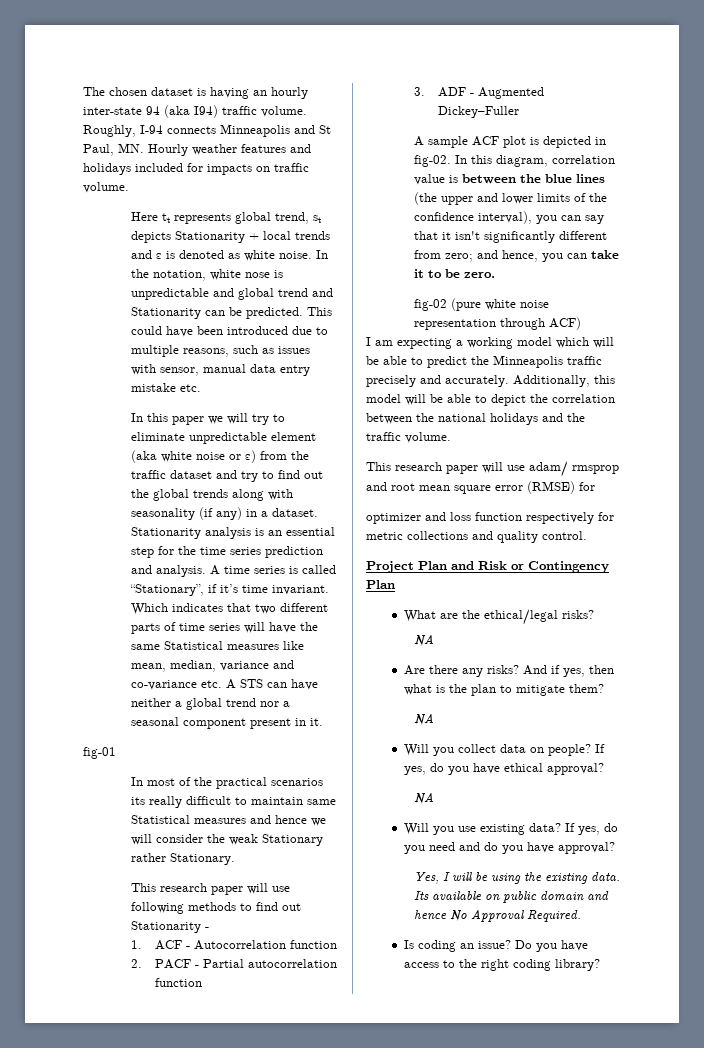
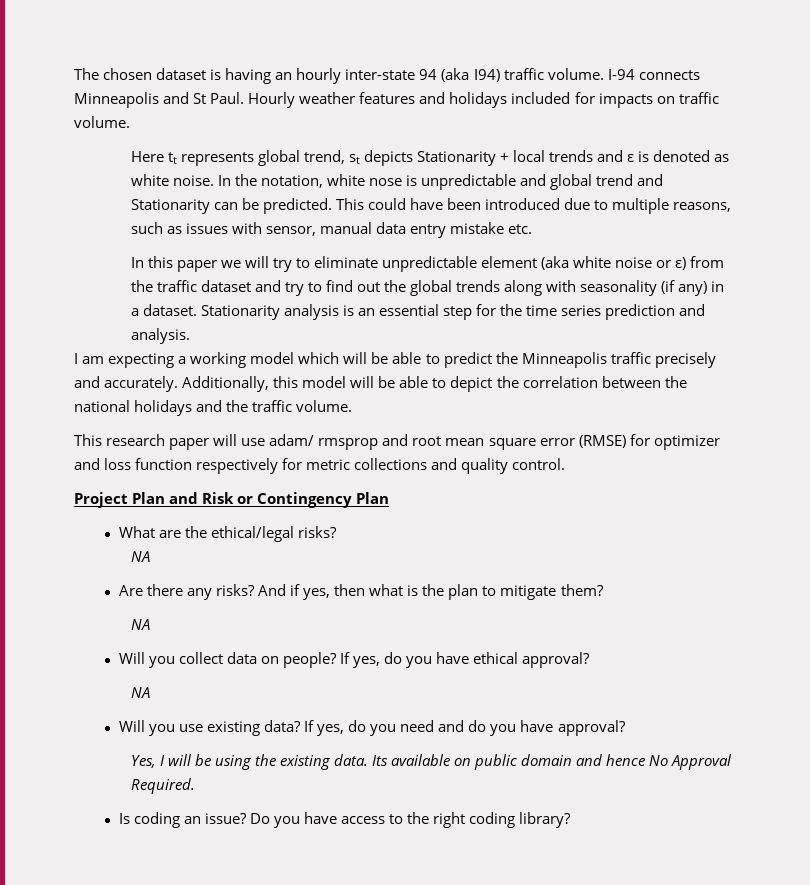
- Roughly, I-94 connects Minneapolis and St Paul, MN. Hourly weather features and holidays included for impacts on traffic volume.
+ I-94 connects Minneapolis and St Paul. Hourly weather features and holidays included for impacts on traffic volume.
- A time series is called “Stationary”, if it’s time invariant. Which indicates that two different parts of time series will have the same Statistical measures like mean, median, variance and co-variance etc. A STS can have neither a global trend nor a seasonal component present in it.
- fig-01
- In most of the practical scenarios its really difficult to maintain same Statistical measures and hence we will consider the weak Stationary rather Stationary.
- This research paper will use following methods to find out Stationarity -
- 1. ACF - Autocorrelation function
- 2. PACF - Partial autocorrelation function
- 3. ADF - Augmented Dickey–Fuller
- A sample ACF plot is depicted in fig-02. In this diagram, correlation value is between the blue lines (the upper and lower limits of the confidence interval), you can say that it isn't significantly different from zero; and hence, you can take it to be zero.
- fig-02 (pure white noise representation through ACF)
- This research paper will use adam/ rmsprop and root mean square error (RMSE) for
- optimizer and loss function respectively for metric collections and quality control.
+ This research paper will use adam/ rmsprop and root mean square error (RMSE) for optimizer and loss function respectively for metric collections and quality control.

